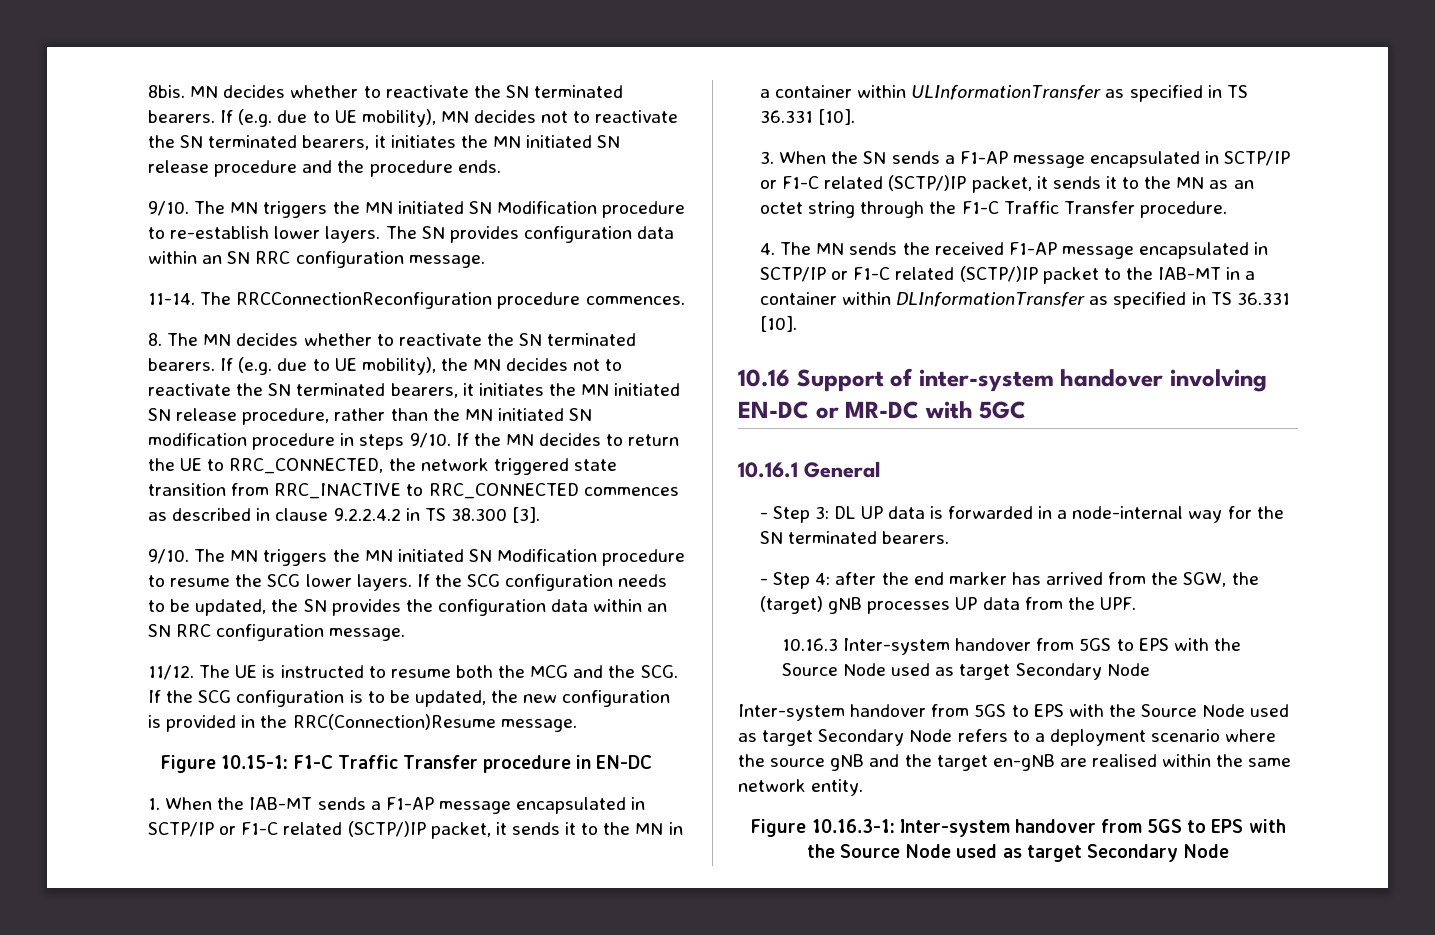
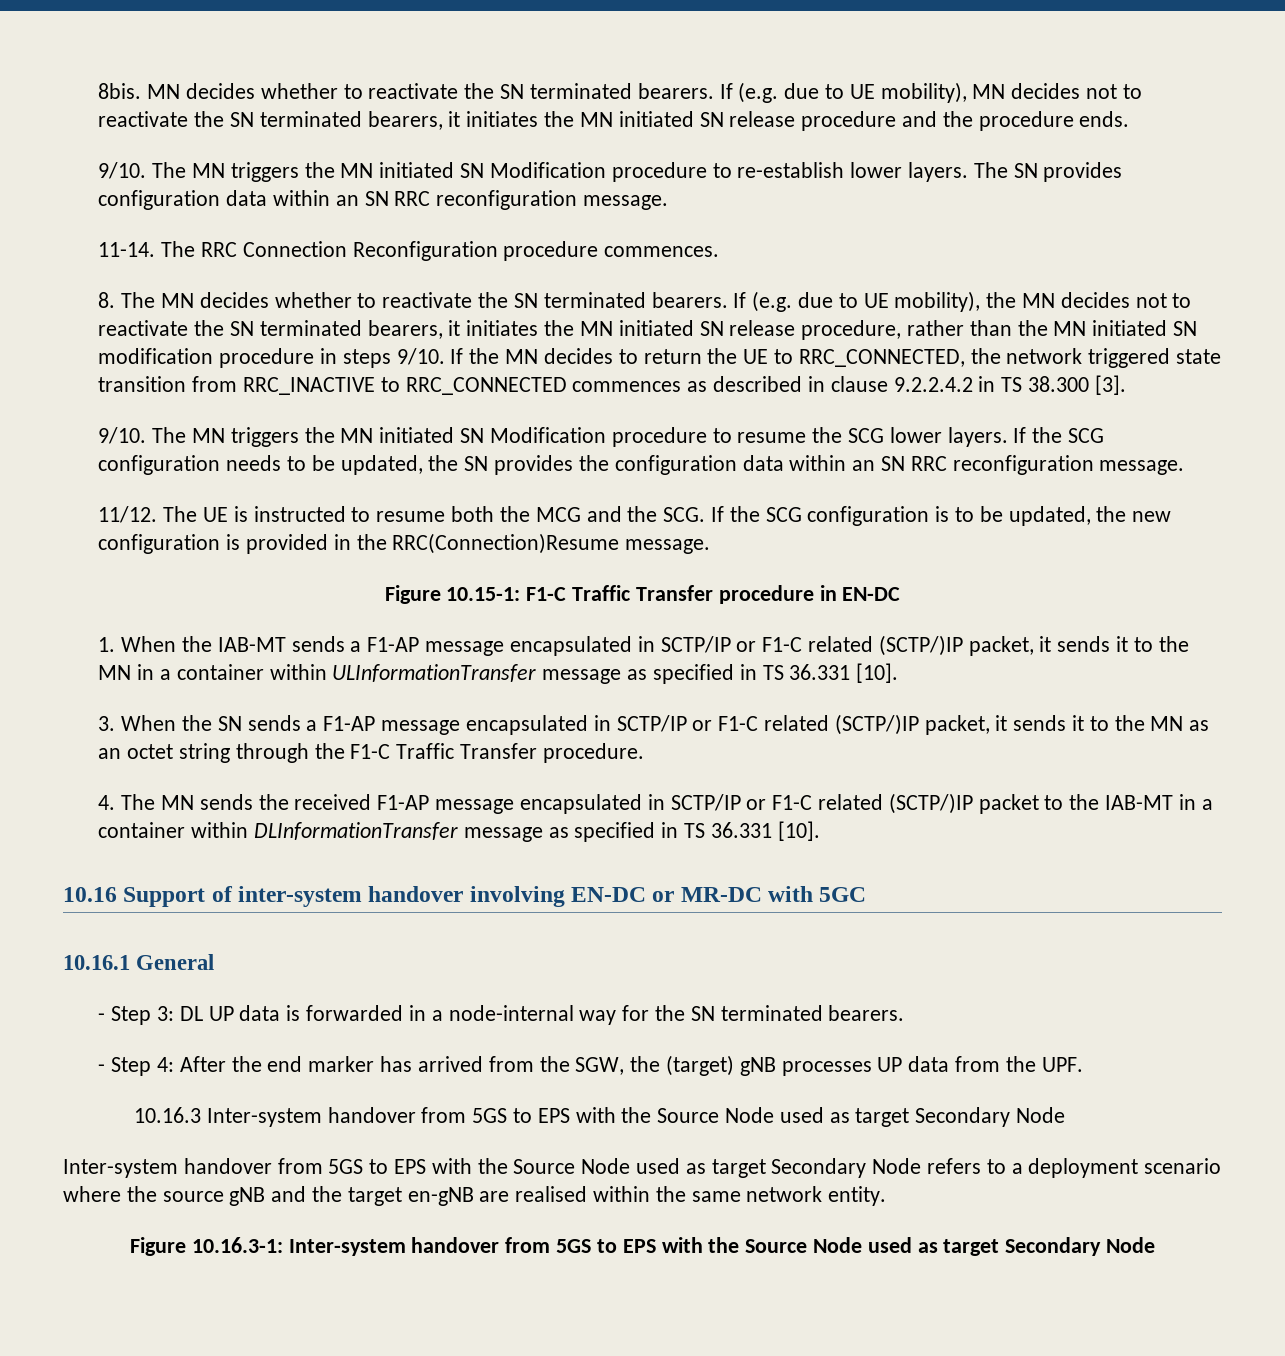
- The SN provides configuration data within an SN RRC configuration message.
+ The SN provides configuration data within an SN RRC reconfiguration message.
- The RRCConnectionReconfiguration procedure commences.
+ The RRC Connection Reconfiguration procedure commences.
- If the SCG configuration needs to be updated, the SN provides the configuration data within an SN RRC configuration message.
+ If the SCG configuration needs to be updated, the SN provides the configuration data within an SN RRC reconfiguration message.
- 1. When the IAB-MT sends a F1-AP message encapsulated in SCTP/IP or F1-C related (SCTP/)IP packet, it sends it to the MN in a container within ULInformationTransfer as specified in TS 36.331 [10].
+ 1. When the IAB-MT sends a F1-AP message encapsulated in SCTP/IP or F1-C related (SCTP/)IP packet, it sends it to the MN in a container within ULInformationTransfer message as specified in TS 36.331 [10].
- 4. The MN sends the received F1-AP message encapsulated in SCTP/IP or F1-C related (SCTP/)IP packet to the IAB-MT in a container within DLInformationTransfer as specified in TS 36.331 [10].
+ 4. The MN sends the received F1-AP message encapsulated in SCTP/IP or F1-C related (SCTP/)IP packet to the IAB-MT in a container within DLInformationTransfer message as specified in TS 36.331 [10].
- - Step 4: after the end marker has arrived from the SGW, the (target) gNB processes UP data from the UPF.
+ - Step 4: After the end marker has arrived from the SGW, the (target) gNB processes UP data from the UPF.

